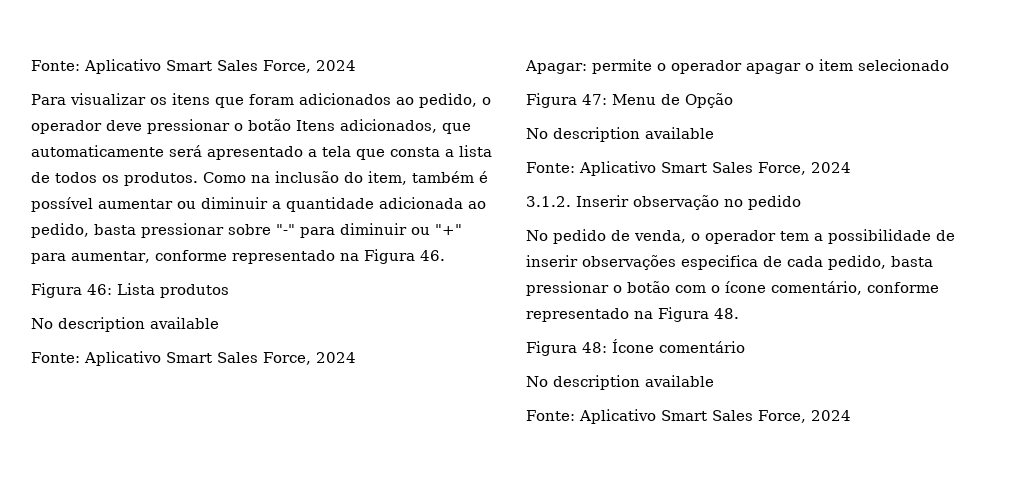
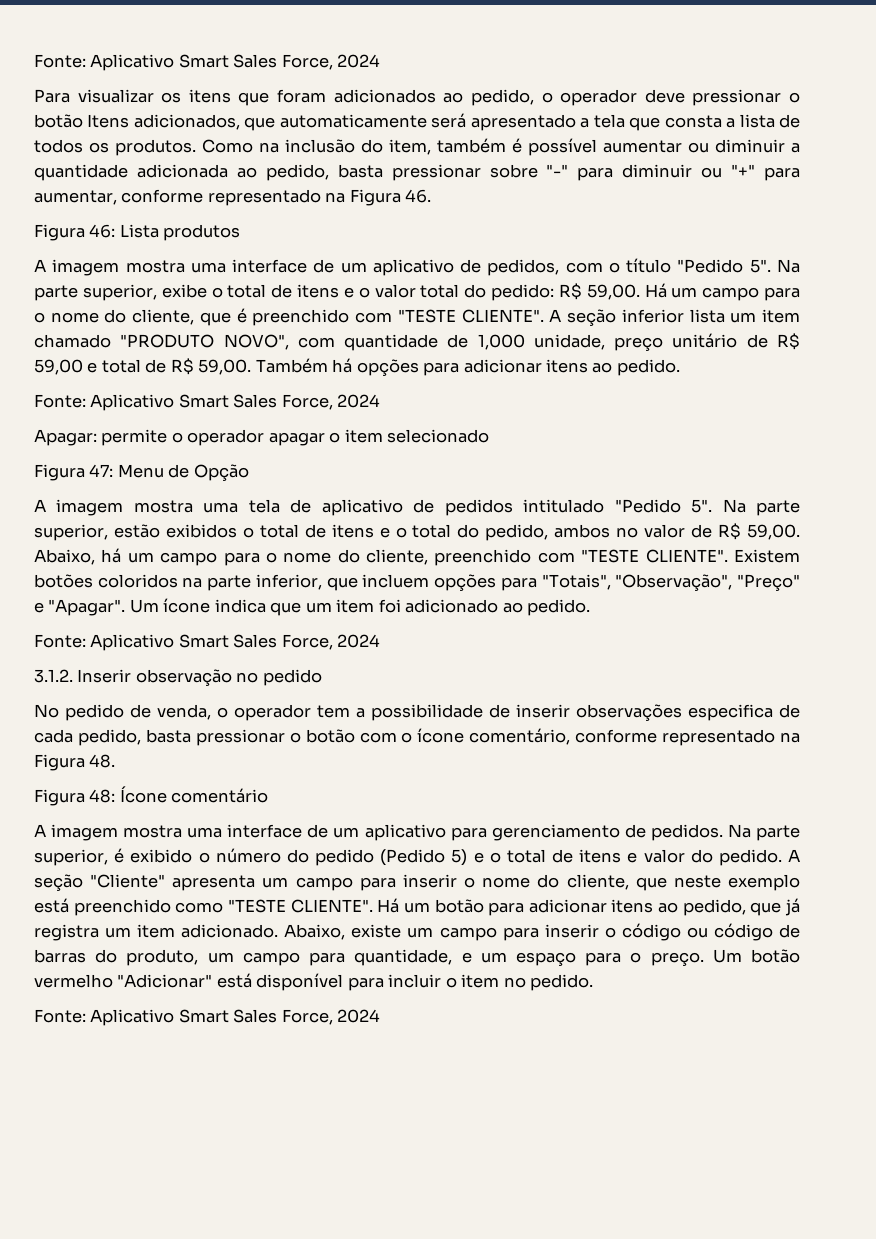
  Figura 46: Lista produtos
- No description available
+ A imagem mostra uma interface de um aplicativo de pedidos, com o título "Pedido 5". Na parte superior, exibe o total de itens e o valor total do pedido: R$ 59,00. Há um campo para o nome do cliente, que é preenchido com "TESTE CLIENTE". A seção inferior lista um item chamado "PRODUTO NOVO", com quantidade de 1,000 unidade, preço unitário de R$ 59,00 e total de R$ 59,00. Também há opções para adicionar itens ao pedido.
  Figura 47: Menu de Opção
- No description available
+ A imagem mostra uma tela de aplicativo de pedidos intitulado "Pedido 5". Na parte superior, estão exibidos o total de itens e o total do pedido, ambos no valor de R$ 59,00. Abaixo, há um campo para o nome do cliente, preenchido com "TESTE CLIENTE". Existem botões coloridos na parte inferior, que incluem opções para "Totais", "Observação", "Preço" e "Apagar". Um ícone indica que um item foi adicionado ao pedido.
  Figura 48: Ícone comentário
- No description available
+ A imagem mostra uma interface de um aplicativo para gerenciamento de pedidos. Na parte superior, é exibido o número do pedido (Pedido 5) e o total de itens e valor do pedido. A seção "Cliente" apresenta um campo para inserir o nome do cliente, que neste exemplo está preenchido como "TESTE CLIENTE". Há um botão para adicionar itens ao pedido, que já registra um item adicionado. Abaixo, existe um campo para inserir o código ou código de barras do produto, um campo para quantidade, e um espaço para o preço. Um botão vermelho "Adicionar" está disponível para incluir o item no pedido.

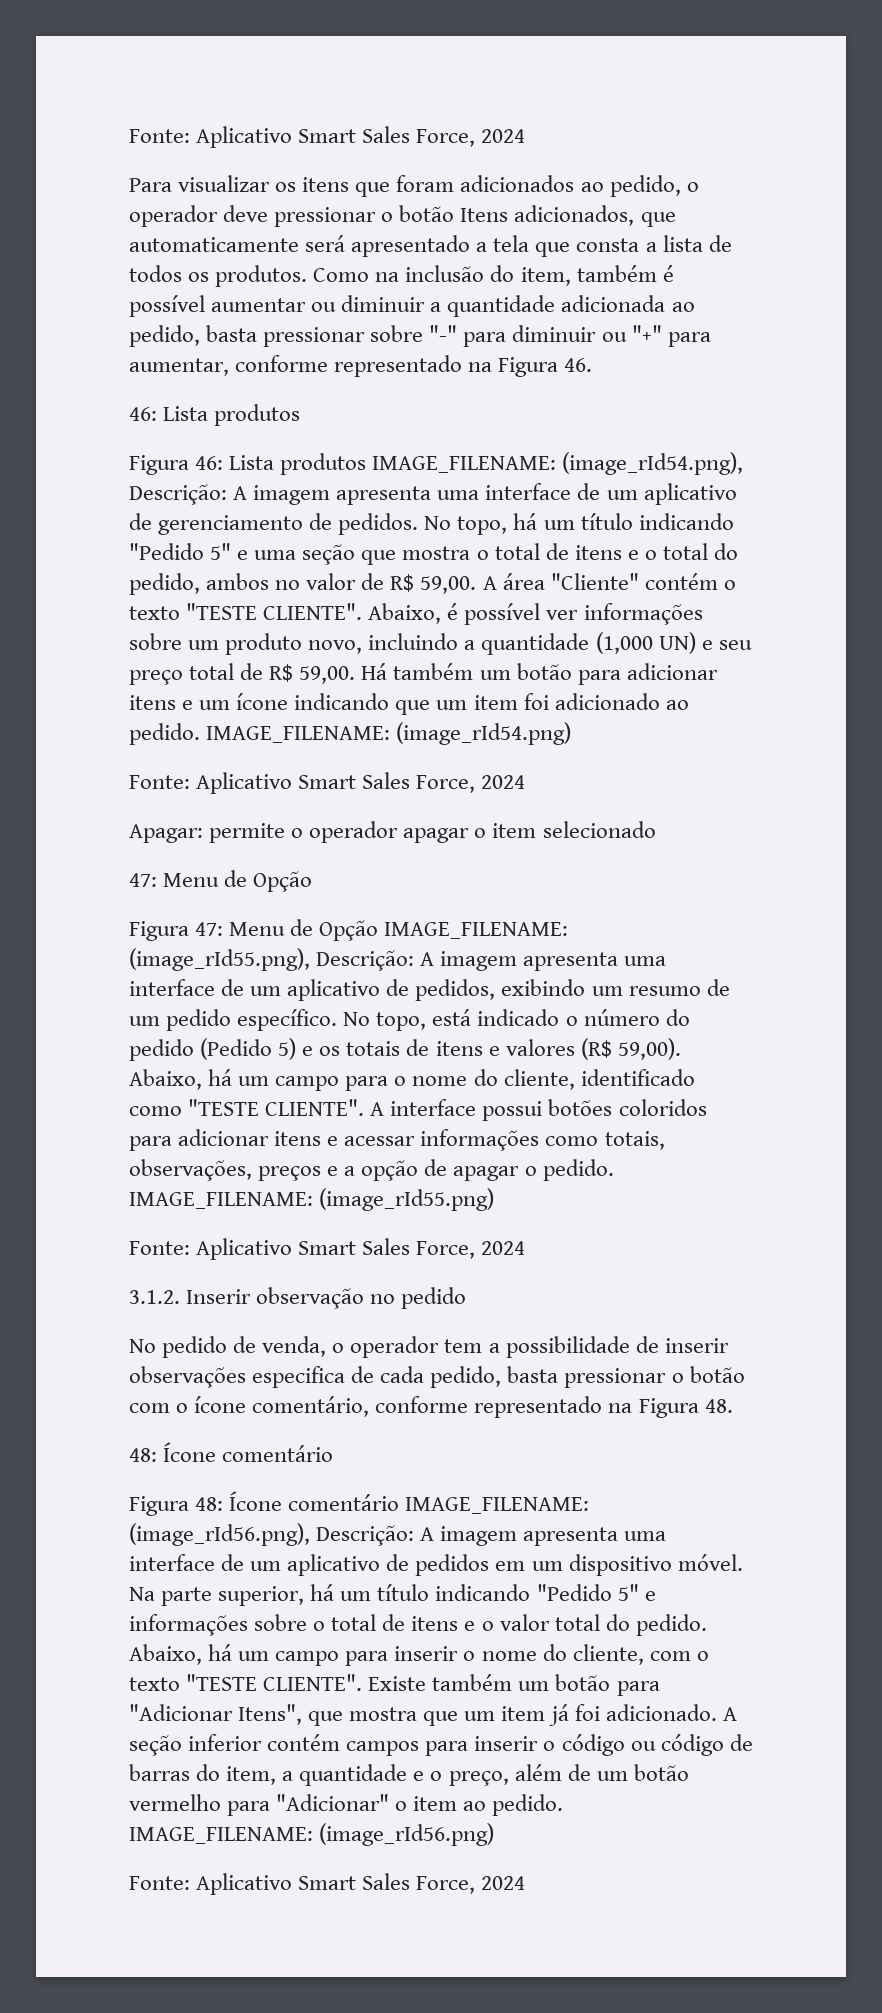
  Como na inclusão do item, também é possível aumentar ou diminuir a quantidade adicionada ao pedido, basta pressionar sobre "-" para diminuir ou "+" para aumentar, conforme representado na Figura 46.
+ 46: Lista produtos
- Figura 46: Lista produtos
- A imagem mostra uma interface de um aplicativo de pedidos, com o título "Pedido 5". Na parte superior, exibe o total de itens e o valor total do pedido: R$ 59,00. Há um campo para o nome do cliente, que é preenchido com "TESTE CLIENTE". A seção inferior lista um item chamado "PRODUTO NOVO", com quantidade de 1,000 unidade, preço unitário de R$ 59,00 e total de R$ 59,00. Também há opções para adicionar itens ao pedido.
+ Figura 46: Lista produtos IMAGE_FILENAME: (image_rId54.png), Descrição: A imagem apresenta uma interface de um aplicativo de gerenciamento de pedidos. No topo, há um título indicando "Pedido 5" e uma seção que mostra o total de itens e o total do pedido, ambos no valor de R$ 59,00. A área "Cliente" contém o texto "TESTE CLIENTE". Abaixo, é possível ver informações sobre um produto novo, incluindo a quantidade (1,000 UN) e seu preço total de R$ 59,00. Há também um botão para adicionar itens e um ícone indicando que um item foi adicionado ao pedido. IMAGE_FILENAME: (image_rId54.png)
  Apagar: permite o operador apagar o item selecionado
+ 47: Menu de Opção
- Figura 47: Menu de Opção
- A imagem mostra uma tela de aplicativo de pedidos intitulado "Pedido 5". Na parte superior, estão exibidos o total de itens e o total do pedido, ambos no valor de R$ 59,00.
+ Figura 47: Menu de Opção IMAGE_FILENAME: (image_rId55.png), Descrição: A imagem apresenta uma interface de um aplicativo de pedidos, exibindo um resumo de um pedido específico. No topo, está indicado o número do pedido (Pedido 5) e os totais de itens e valores (R$ 59,00).
- Abaixo, há um campo para o nome do cliente, preenchido com "TESTE CLIENTE". Existem botões coloridos na parte inferior, que incluem opções para "Totais", "Observação", "Preço" e "Apagar". Um ícone indica que um item foi adicionado ao pedido.
+ Abaixo, há um campo para o nome do cliente, identificado como "TESTE CLIENTE". A interface possui botões coloridos para adicionar itens e acessar informações como totais, observações, preços e a opção de apagar o pedido. IMAGE_FILENAME: (image_rId55.png)
  No pedido de venda, o operador tem a possibilidade de inserir observações especifica de cada pedido, basta pressionar o botão com o ícone comentário, conforme representado na Figura 48.
+ 48: Ícone comentário
- Figura 48: Ícone comentário
- A imagem mostra uma interface de um aplicativo para gerenciamento de pedidos. Na parte superior, é exibido o número do pedido (Pedido 5) e o total de itens e valor do pedido. A seção "Cliente" apresenta um campo para inserir o nome do cliente, que neste exemplo está preenchido como "TESTE CLIENTE". Há um botão para adicionar itens ao pedido, que já registra um item adicionado. Abaixo, existe um campo para inserir o código ou código de barras do produto, um campo para quantidade, e um espaço para o preço. Um botão vermelho "Adicionar" está disponível para incluir o item no pedido.
+ Figura 48: Ícone comentário IMAGE_FILENAME: (image_rId56.png), Descrição: A imagem apresenta uma interface de um aplicativo de pedidos em um dispositivo móvel. Na parte superior, há um título indicando "Pedido 5" e informações sobre o total de itens e o valor total do pedido. Abaixo, há um campo para inserir o nome do cliente, com o texto "TESTE CLIENTE". Existe também um botão para "Adicionar Itens", que mostra que um item já foi adicionado. A seção inferior contém campos para inserir o código ou código de barras do item, a quantidade e o preço, além de um botão vermelho para "Adicionar" o item ao pedido. IMAGE_FILENAME: (image_rId56.png)

